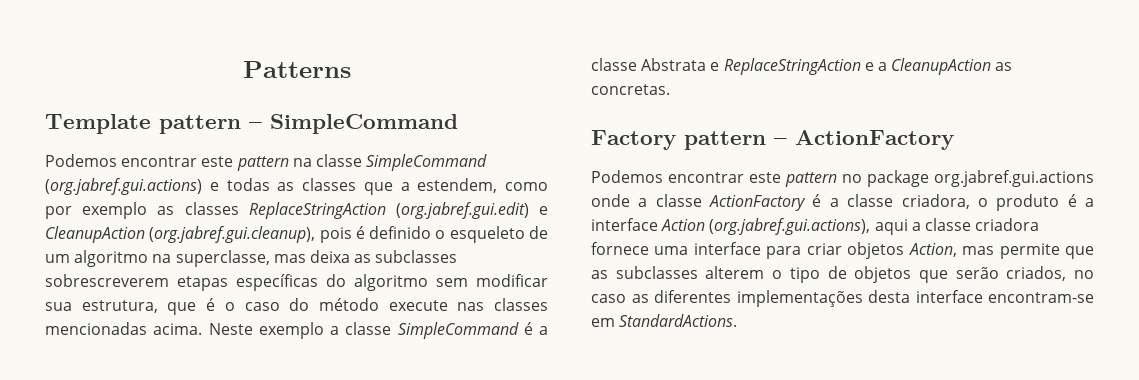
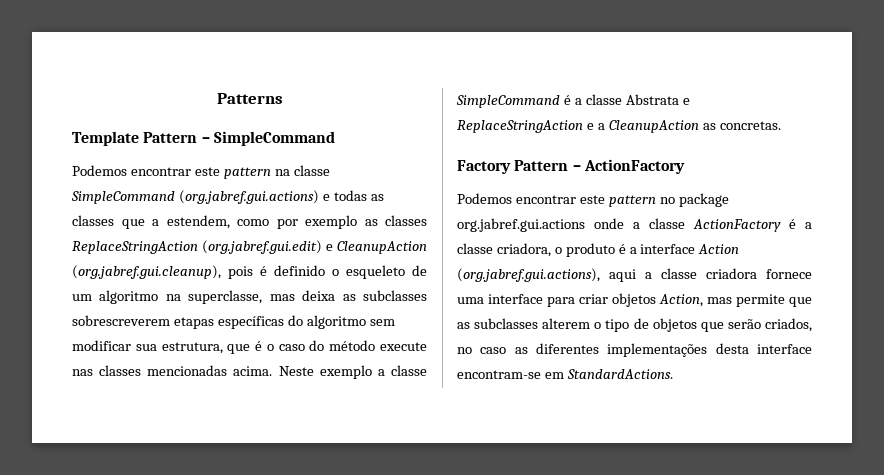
- Template pattern – SimpleCommand
+ Template Pattern – SimpleCommand
- Factory pattern – ActionFactory
+ Factory Pattern – ActionFactory

